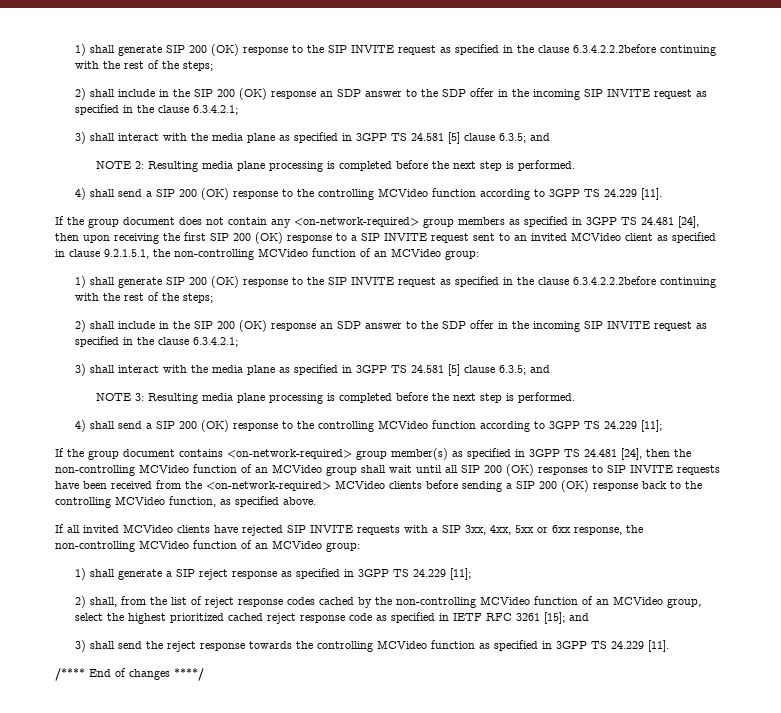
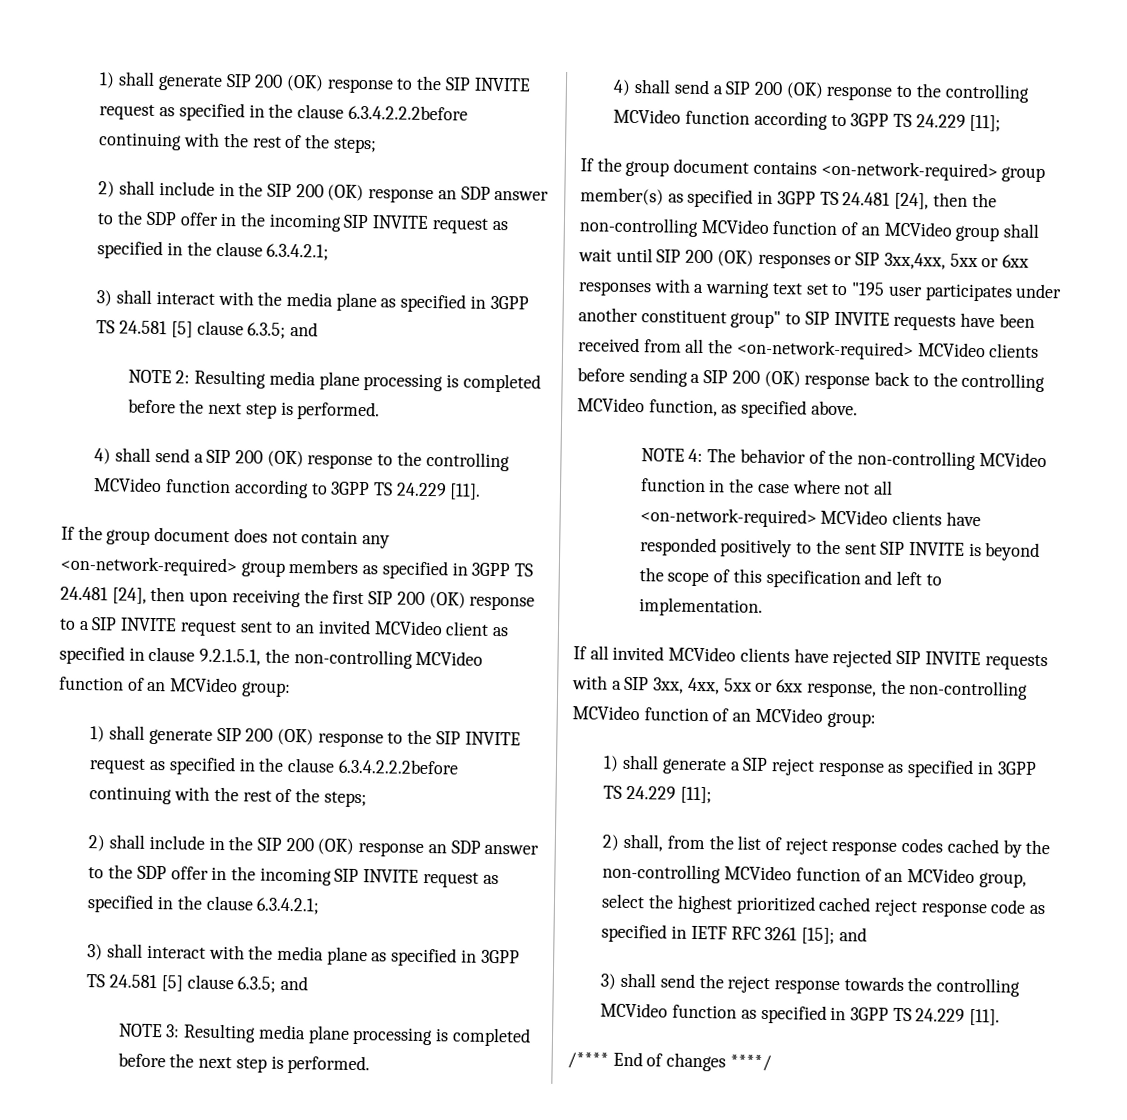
- If the group document contains <on-network-required> group member(s) as specified in 3GPP TS 24.481 [24], then the non-controlling MCVideo function of an MCVideo group shall wait until all SIP 200 (OK) responses to SIP INVITE requests have been received from the <on-network-required> MCVideo clients before sending a SIP 200 (OK) response back to the controlling MCVideo function, as specified above.
+ If the group document contains <on-network-required> group member(s) as specified in 3GPP TS 24.481 [24], then the non-controlling MCVideo function of an MCVideo group shall wait until SIP 200 (OK) responses or SIP 3xx,4xx, 5xx or 6xx responses with a warning text set to "195 user participates under another constituent group" to SIP INVITE requests have been received from all the <on-network-required> MCVideo clients before sending a SIP 200 (OK) response back to the controlling MCVideo function, as specified above.
+ NOTE 4: The behavior of the non-controlling MCVideo function in the case where not all <on-network-required> MCVideo clients have responded positively to the sent SIP INVITE is beyond the scope of this specification and left to implementation.

